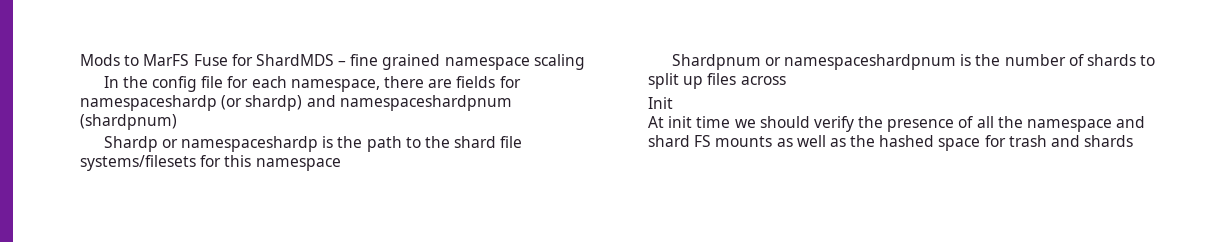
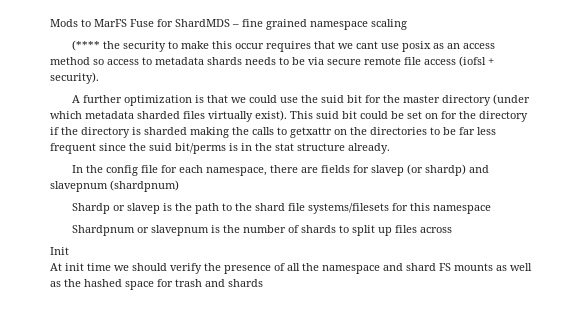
+ (**** the security to make this occur requires that we cant use posix as an access method so access to metadata shards needs to be via secure remote file access (iofsl + security).
+ A further optimization is that we could use the suid bit for the master directory (under which metadata sharded files virtually exist). This suid bit could be set on for the directory if the directory is sharded making the calls to getxattr on the directories to be far less frequent since the suid bit/perms is in the stat structure already.
- In the config file for each namespace, there are fields for namespaceshardp (or shardp) and namespaceshardpnum (shardpnum)
+ In the config file for each namespace, there are fields for slavep (or shardp) and slavepnum (shardpnum)
- Shardp or namespaceshardp is the path to the shard file systems/filesets for this namespace
+ Shardp or slavep is the path to the shard file systems/filesets for this namespace
- Shardpnum or namespaceshardpnum is the number of shards to split up files across
+ Shardpnum or slavepnum is the number of shards to split up files across

